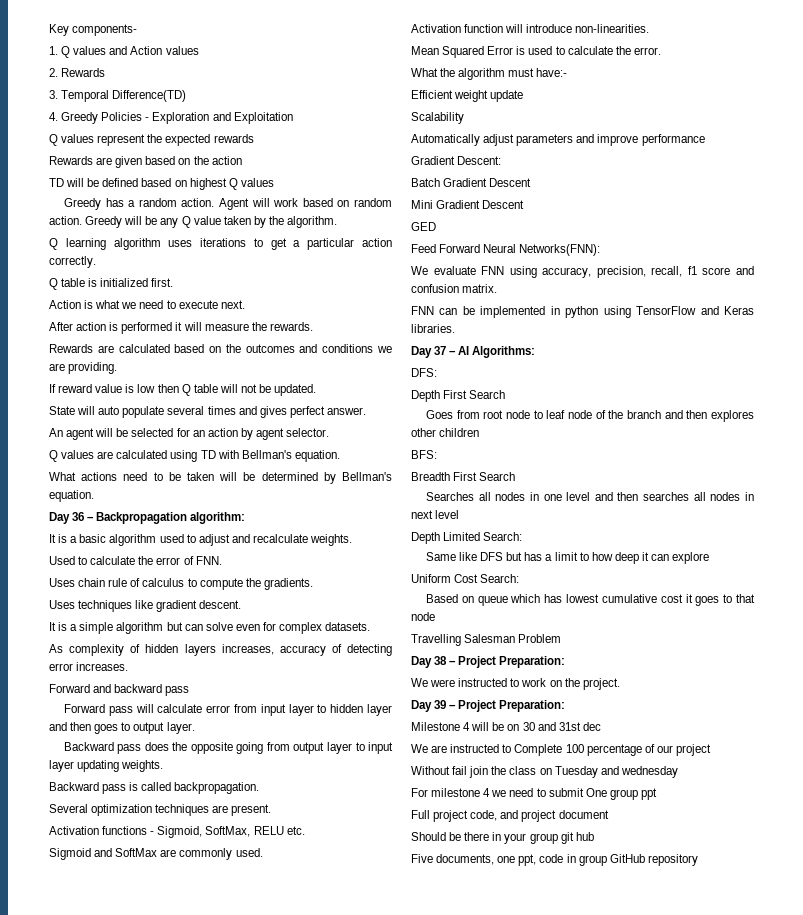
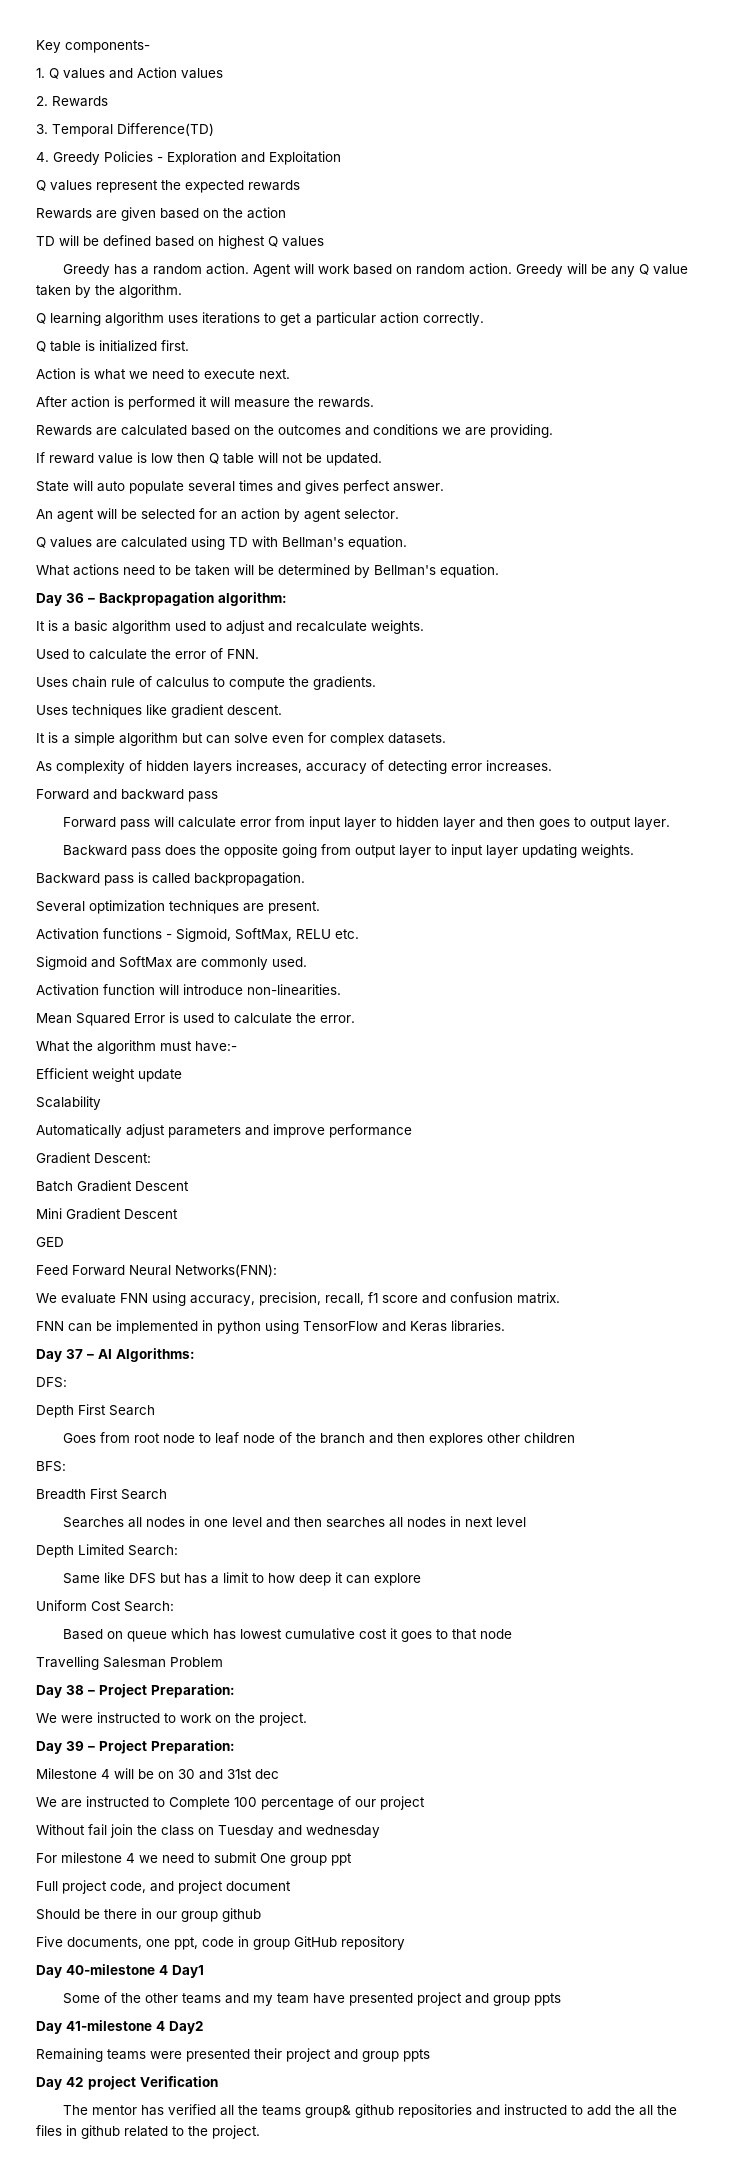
- Should be there in your group git hub
+ Should be there in our group github
+ Day 40-milestone 4 Day1
+ Some of the other teams and my team have presented project and group ppts
+ Day 41-milestone 4 Day2
+ Remaining teams were presented their project and group ppts
+ Day 42 project Verification
+ The mentor has verified all the teams group& github repositories and instructed to add the all the files in github related to the project.

